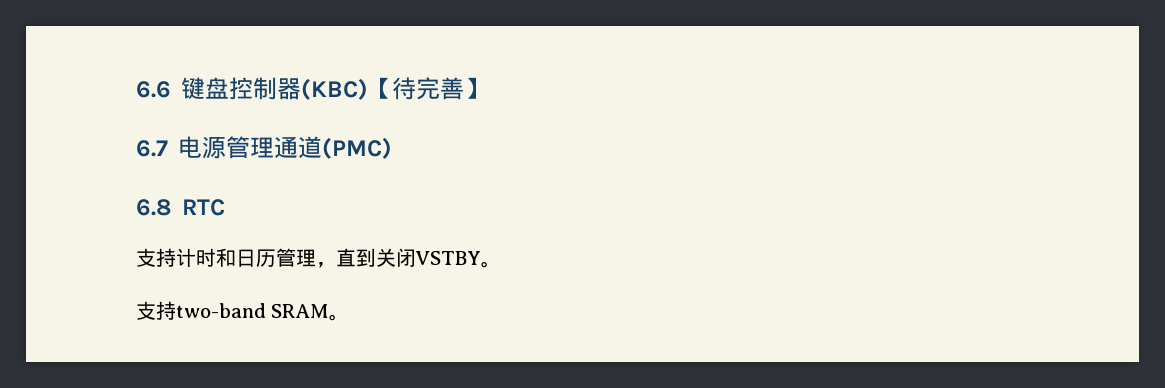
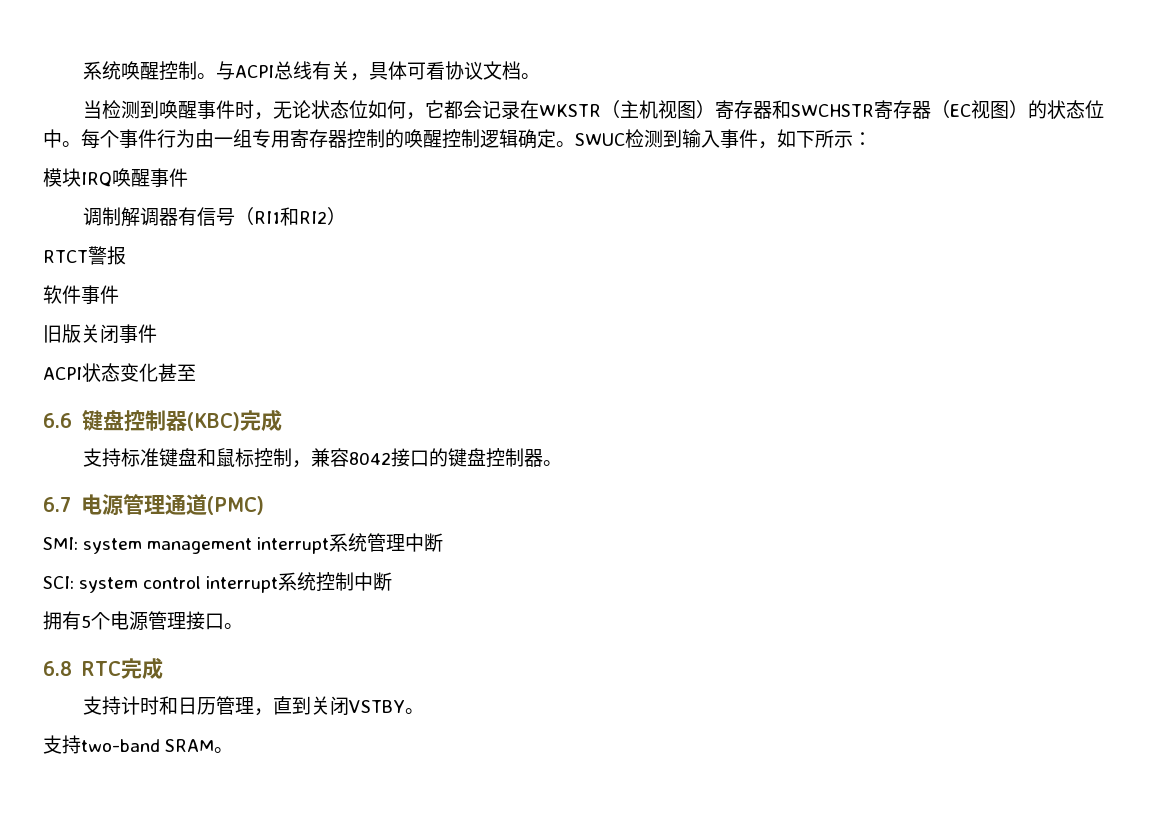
+ 系统唤醒控制。与ACPI总线有关，具体可看协议文档。
+ 当检测到唤醒事件时，无论状态位如何，它都会记录在WKSTR（主机视图）寄存器和SWCHSTR寄存器（EC视图）的状态位中。每个事件行为由一组专用寄存器控制的唤醒控制逻辑确定。SWUC检测到输入事件，如下所示：
+ 模块IRQ唤醒事件
+ 调制解调器有信号（RI1和RI2）
+ RTCT警报
+ 软件事件
+ 旧版关闭事件
+ ACPI状态变化甚至
- 6.6键盘控制器(KBC)【待完善】
+ 6.6键盘控制器(KBC)完成
+ 支持标准键盘和鼠标控制，兼容8042接口的键盘控制器。
+ SMI: system management interrupt系统管理中断
+ SCI: system control interrupt系统控制中断
+ 拥有5个电源管理接口。
- 6.8 RTC
+ 6.8 RTC完成

